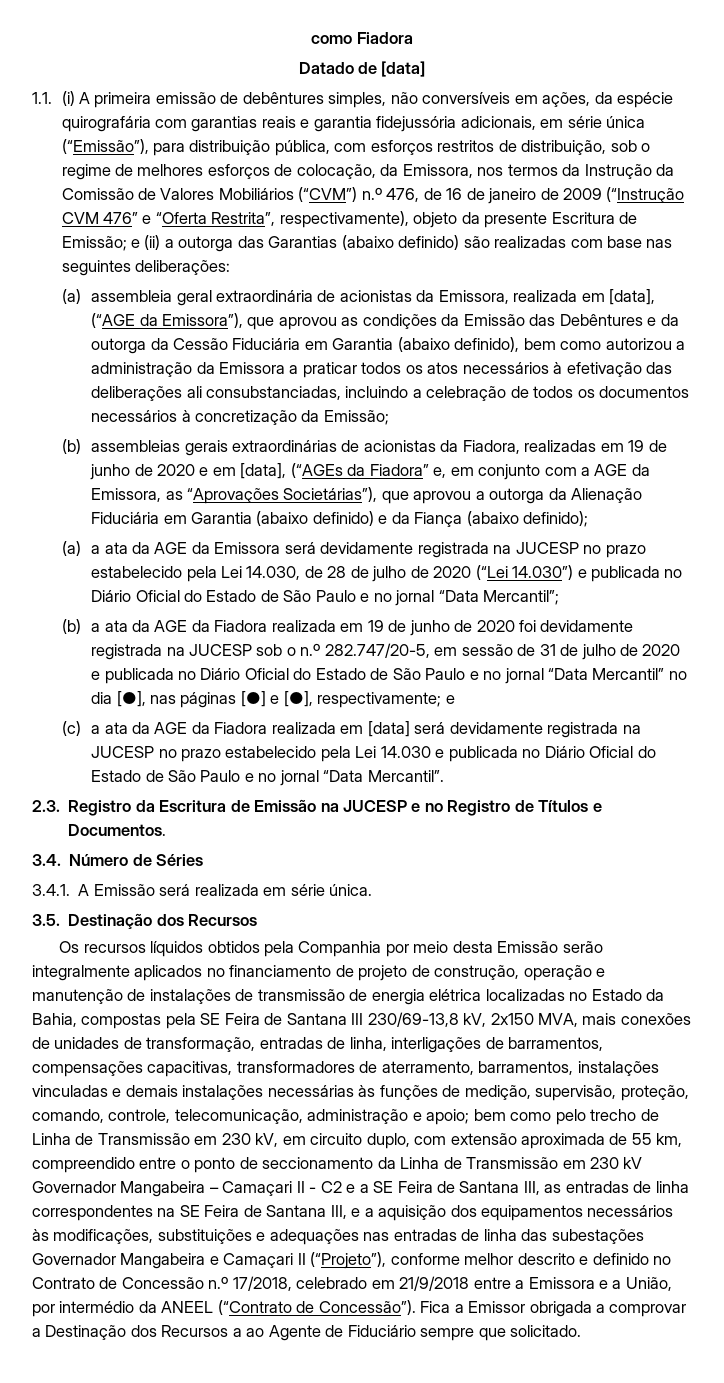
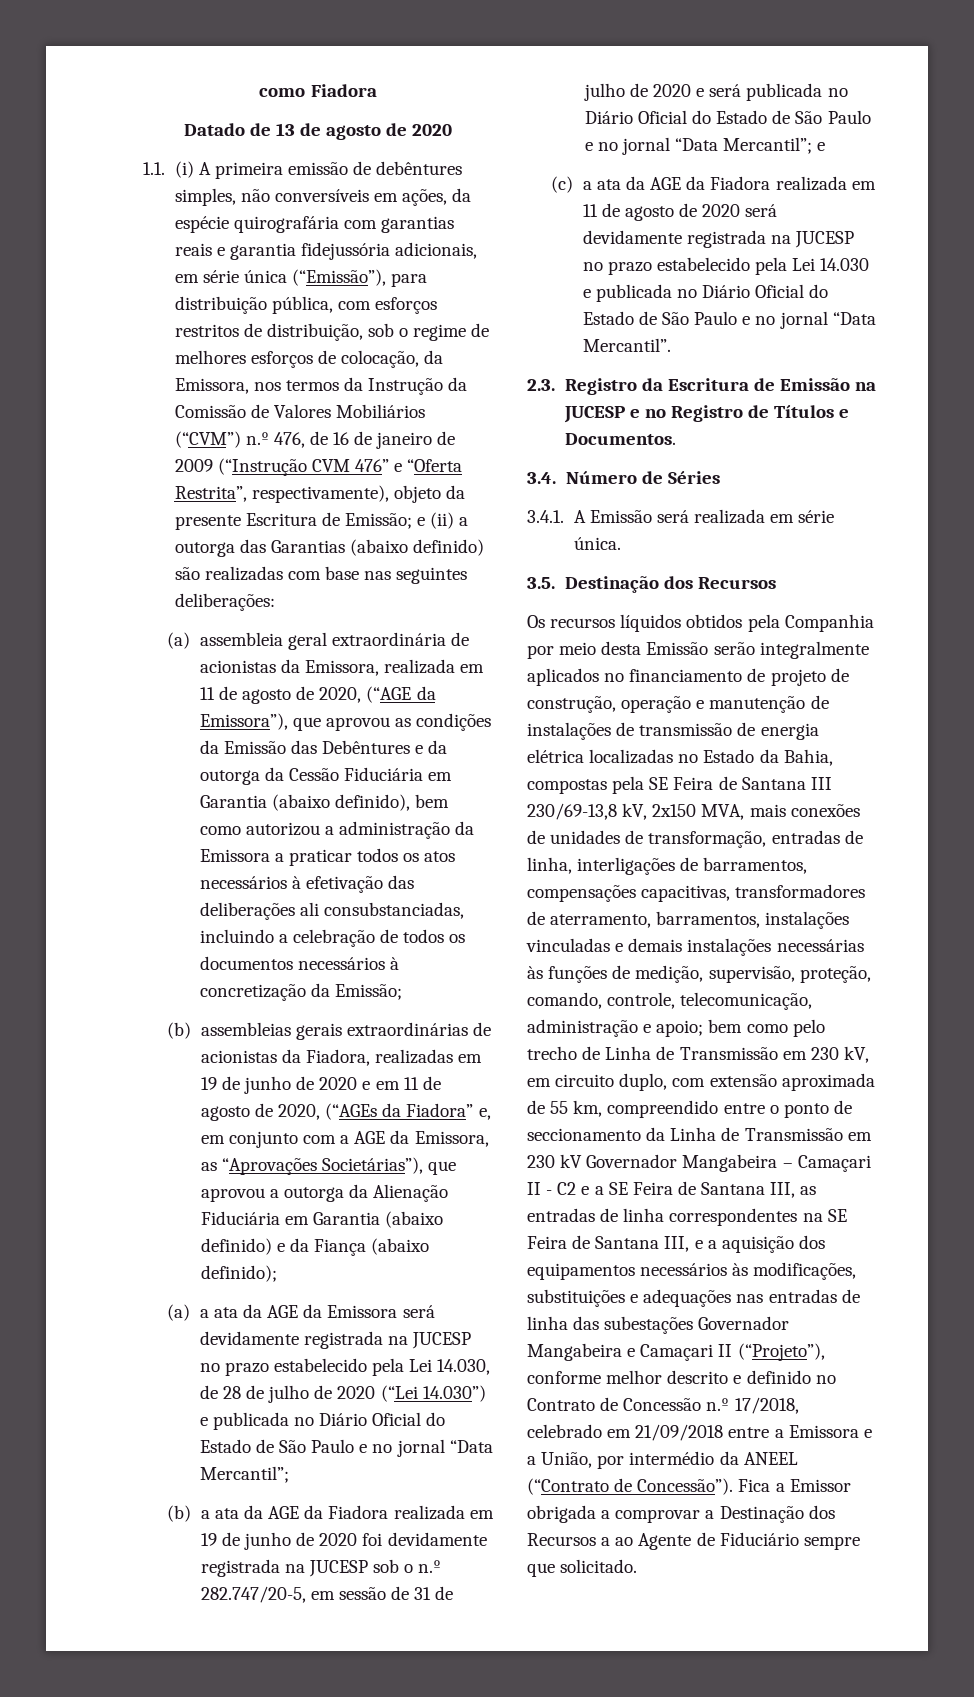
- Datado de [data]
+ Datado de 13 de agosto de 2020
- (a) assembleia geral extraordinária de acionistas da Emissora, realizada em [data], (“AGE da Emissora”), que aprovou as condições da Emissão das Debêntures e da outorga da Cessão Fiduciária em Garantia (abaixo definido), bem como autorizou a administração da Emissora a praticar todos os atos necessários à efetivação das deliberações ali consubstanciadas, incluindo a celebração de todos os documentos necessários à concretização da Emissão;
+ (a) assembleia geral extraordinária de acionistas da Emissora, realizada em 11 de agosto de 2020, (“AGE da Emissora”), que aprovou as condições da Emissão das Debêntures e da outorga da Cessão Fiduciária em Garantia (abaixo definido), bem como autorizou a administração da Emissora a praticar todos os atos necessários à efetivação das deliberações ali consubstanciadas, incluindo a celebração de todos os documentos necessários à concretização da Emissão;
- (b) assembleias gerais extraordinárias de acionistas da Fiadora, realizadas em 19 de junho de 2020 e em [data], (“AGEs da Fiadora” e, em conjunto com a AGE da Emissora, as “Aprovações Societárias”), que aprovou a outorga da Alienação Fiduciária em Garantia (abaixo definido) e da Fiança (abaixo definido);
+ (b) assembleias gerais extraordinárias de acionistas da Fiadora, realizadas em 19 de junho de 2020 e em 11 de agosto de 2020, (“AGEs da Fiadora” e, em conjunto com a AGE da Emissora, as “Aprovações Societárias”), que aprovou a outorga da Alienação Fiduciária em Garantia (abaixo definido) e da Fiança (abaixo definido);
- (b) a ata da AGE da Fiadora realizada em 19 de junho de 2020 foi devidamente registrada na JUCESP sob o n.º 282.747/20-5, em sessão de 31 de julho de 2020 e publicada no Diário Oficial do Estado de São Paulo e no jornal “Data Mercantil” no dia [●], nas páginas [●] e [●], respectivamente; e
+ (b) a ata da AGE da Fiadora realizada em 19 de junho de 2020 foi devidamente registrada na JUCESP sob o n.º 282.747/20-5, em sessão de 31 de julho de 2020 e será publicada no Diário Oficial do Estado de São Paulo e no jornal “Data Mercantil”; e
- (c) a ata da AGE da Fiadora realizada em [data] será devidamente registrada na JUCESP no prazo estabelecido pela Lei 14.030 e publicada no Diário Oficial do Estado de São Paulo e no jornal “Data Mercantil”.
+ (c) a ata da AGE da Fiadora realizada em 11 de agosto de 2020 será devidamente registrada na JUCESP no prazo estabelecido pela Lei 14.030 e publicada no Diário Oficial do Estado de São Paulo e no jornal “Data Mercantil”.
- bem como pelo trecho de Linha de Transmissão em 230 kV, em circuito duplo, com extensão aproximada de 55 km, compreendido entre o ponto de seccionamento da Linha de Transmissão em 230 kV Governador Mangabeira – Camaçari II - C2 e a SE Feira de Santana III, as entradas de linha correspondentes na SE Feira de Santana III, e a aquisição dos equipamentos necessários às modificações, substituições e adequações nas entradas de linha das subestações Governador Mangabeira e Camaçari II (“Projeto”), conforme melhor descrito e definido no Contrato de Concessão n.º 17/2018, celebrado em 21/9/2018 entre a Emissora e a União, por intermédio da ANEEL (“Contrato de Concessão”).
+ bem como pelo trecho de Linha de Transmissão em 230 kV, em circuito duplo, com extensão aproximada de 55 km, compreendido entre o ponto de seccionamento da Linha de Transmissão em 230 kV Governador Mangabeira – Camaçari II - C2 e a SE Feira de Santana III, as entradas de linha correspondentes na SE Feira de Santana III, e a aquisição dos equipamentos necessários às modificações, substituições e adequações nas entradas de linha das subestações Governador Mangabeira e Camaçari II (“Projeto”), conforme melhor descrito e definido no Contrato de Concessão n.º 17/2018, celebrado em 21/09/2018 entre a Emissora e a União, por intermédio da ANEEL (“Contrato de Concessão”).

